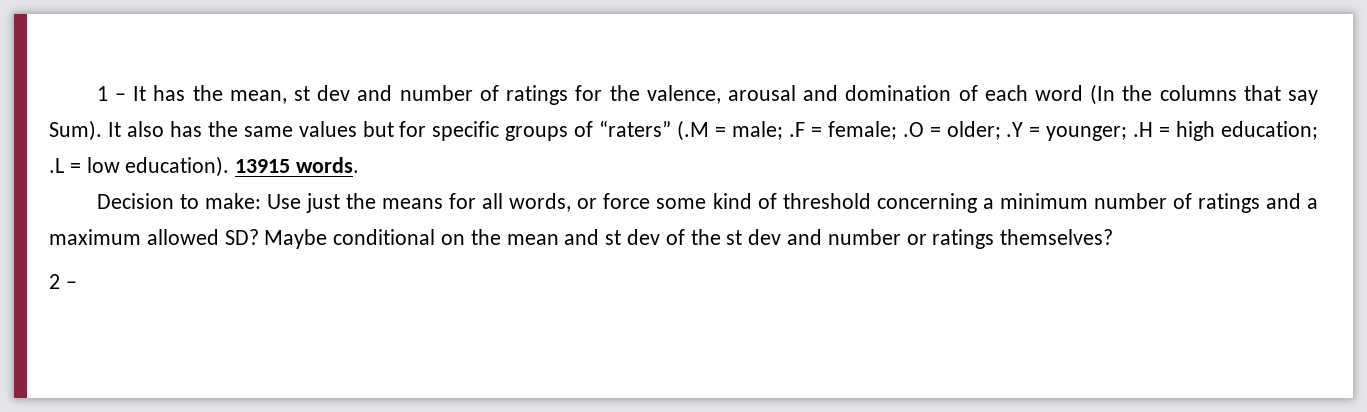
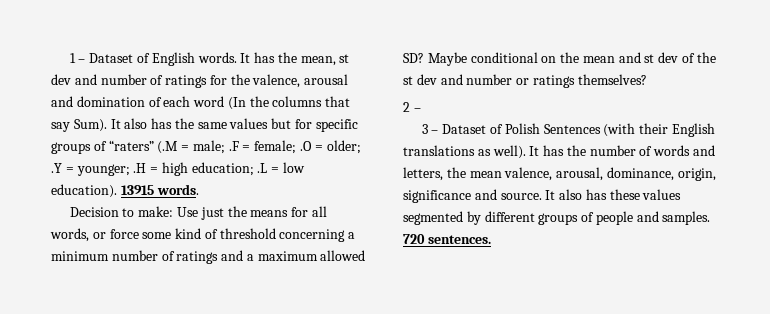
- 1 – It has the mean, st dev and number of ratings for the valence, arousal and domination of each word (In the columns that say Sum).
+ 1 – Dataset of English words. It has the mean, st dev and number of ratings for the valence, arousal and domination of each word (In the columns that say Sum).
+ 3 – Dataset of Polish Sentences (with their English translations as well). It has the number of words and letters, the mean valence, arousal, dominance, origin, significance and source. It also has these values segmented by different groups of people and samples. 720 sentences.

